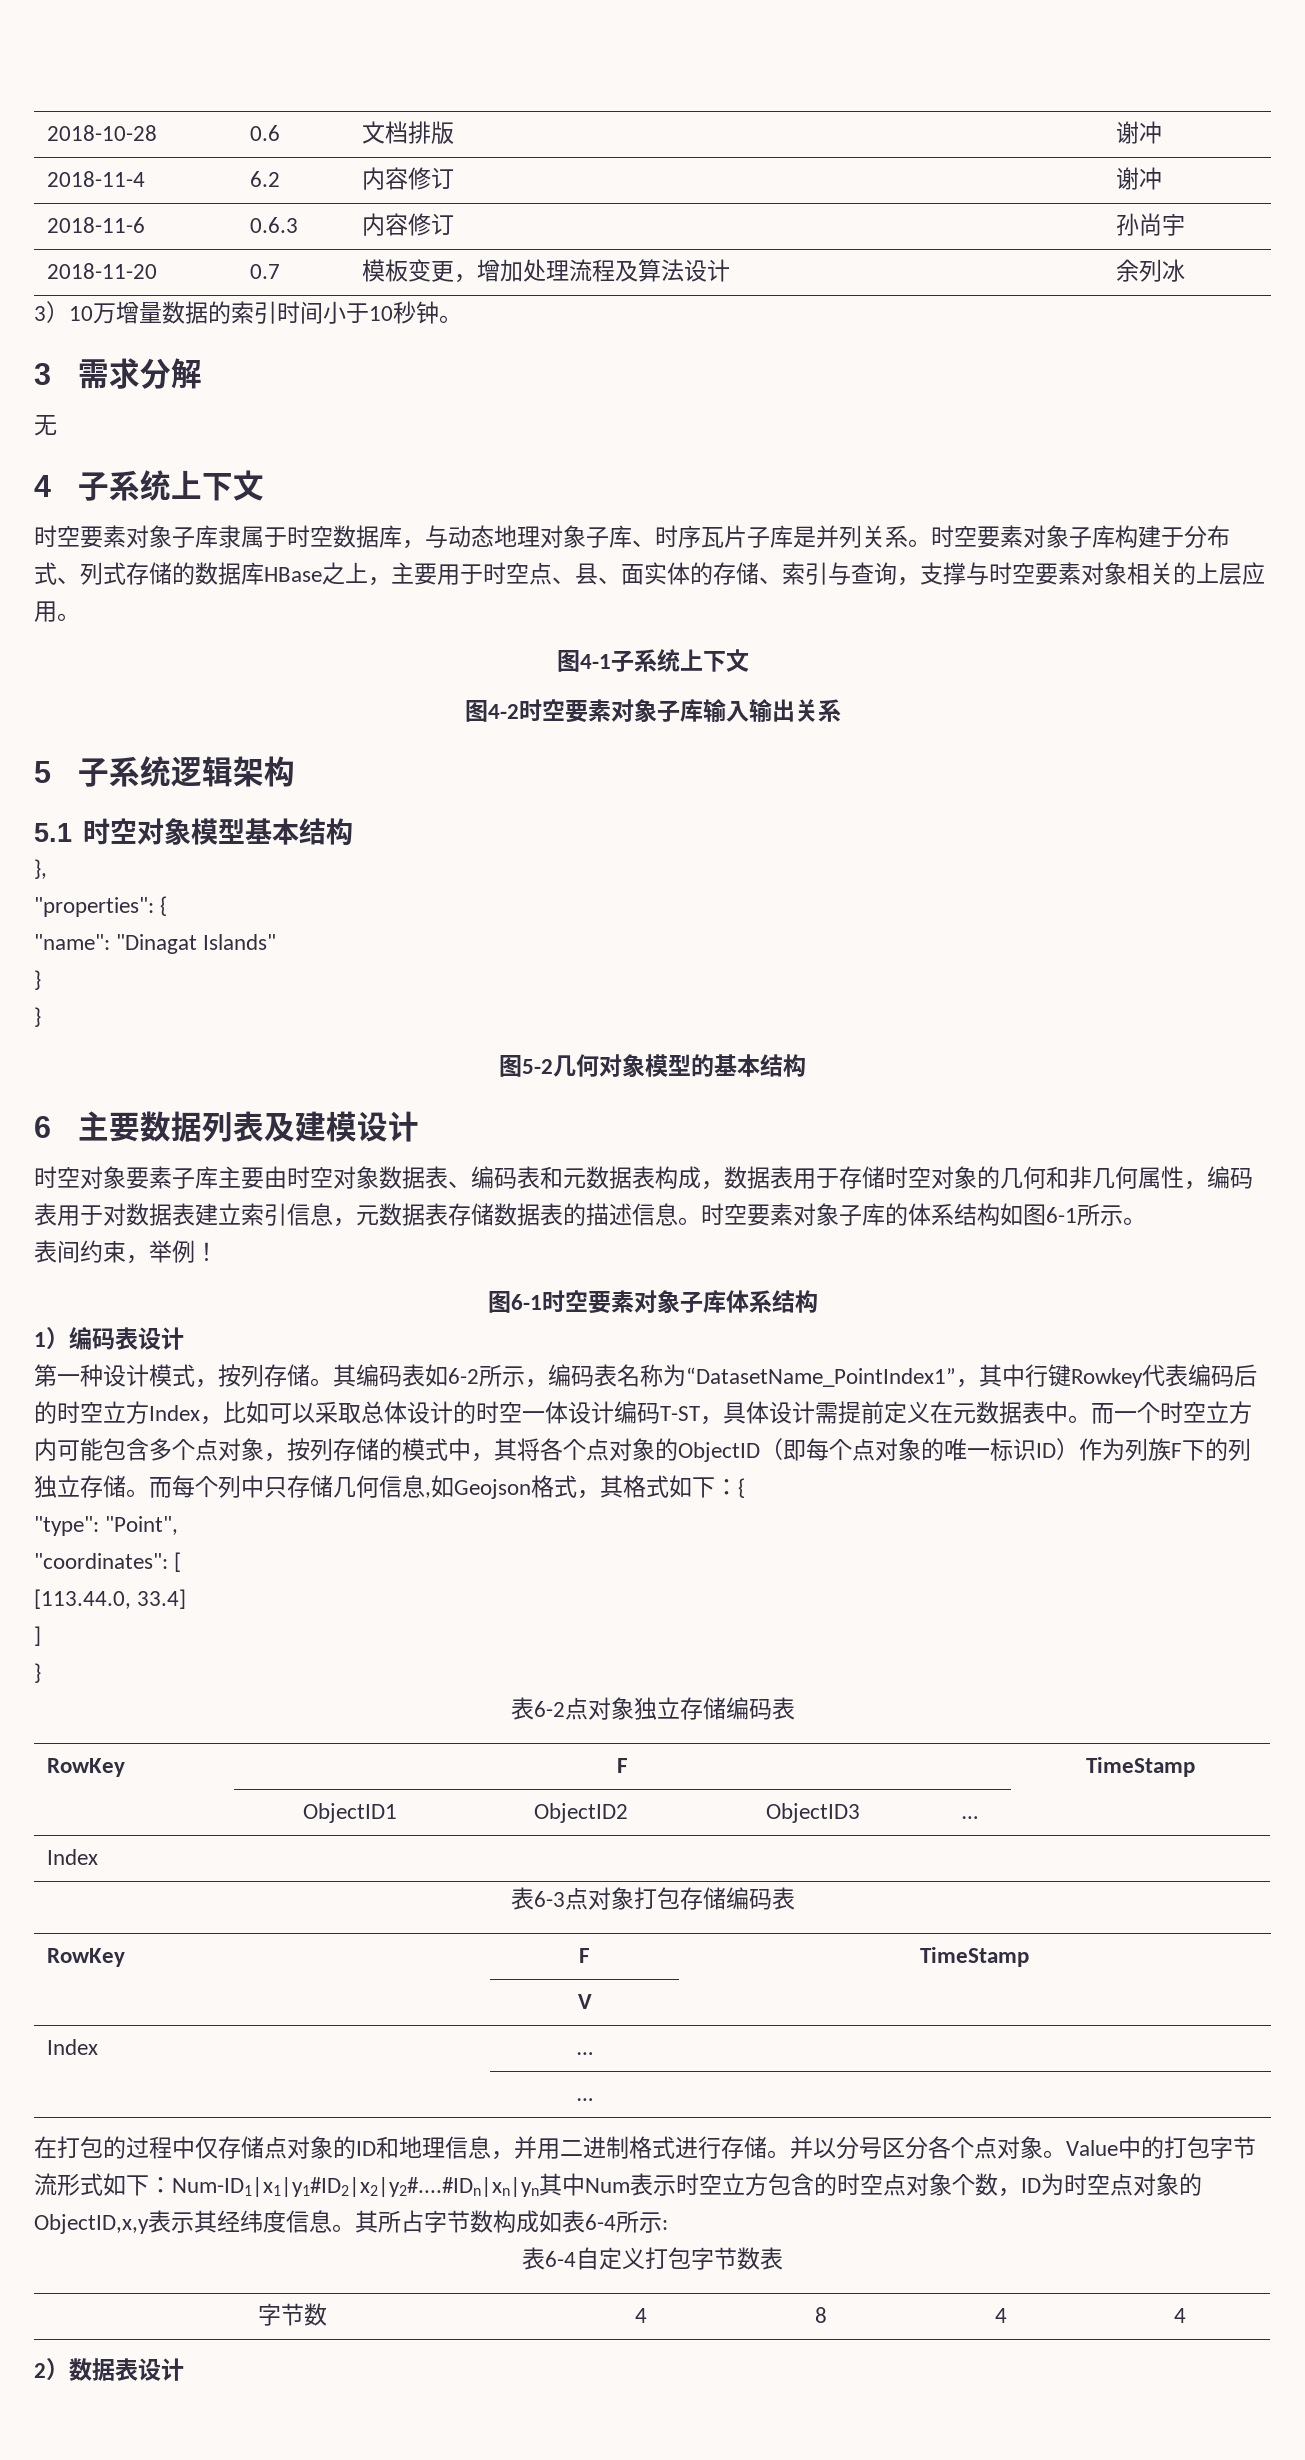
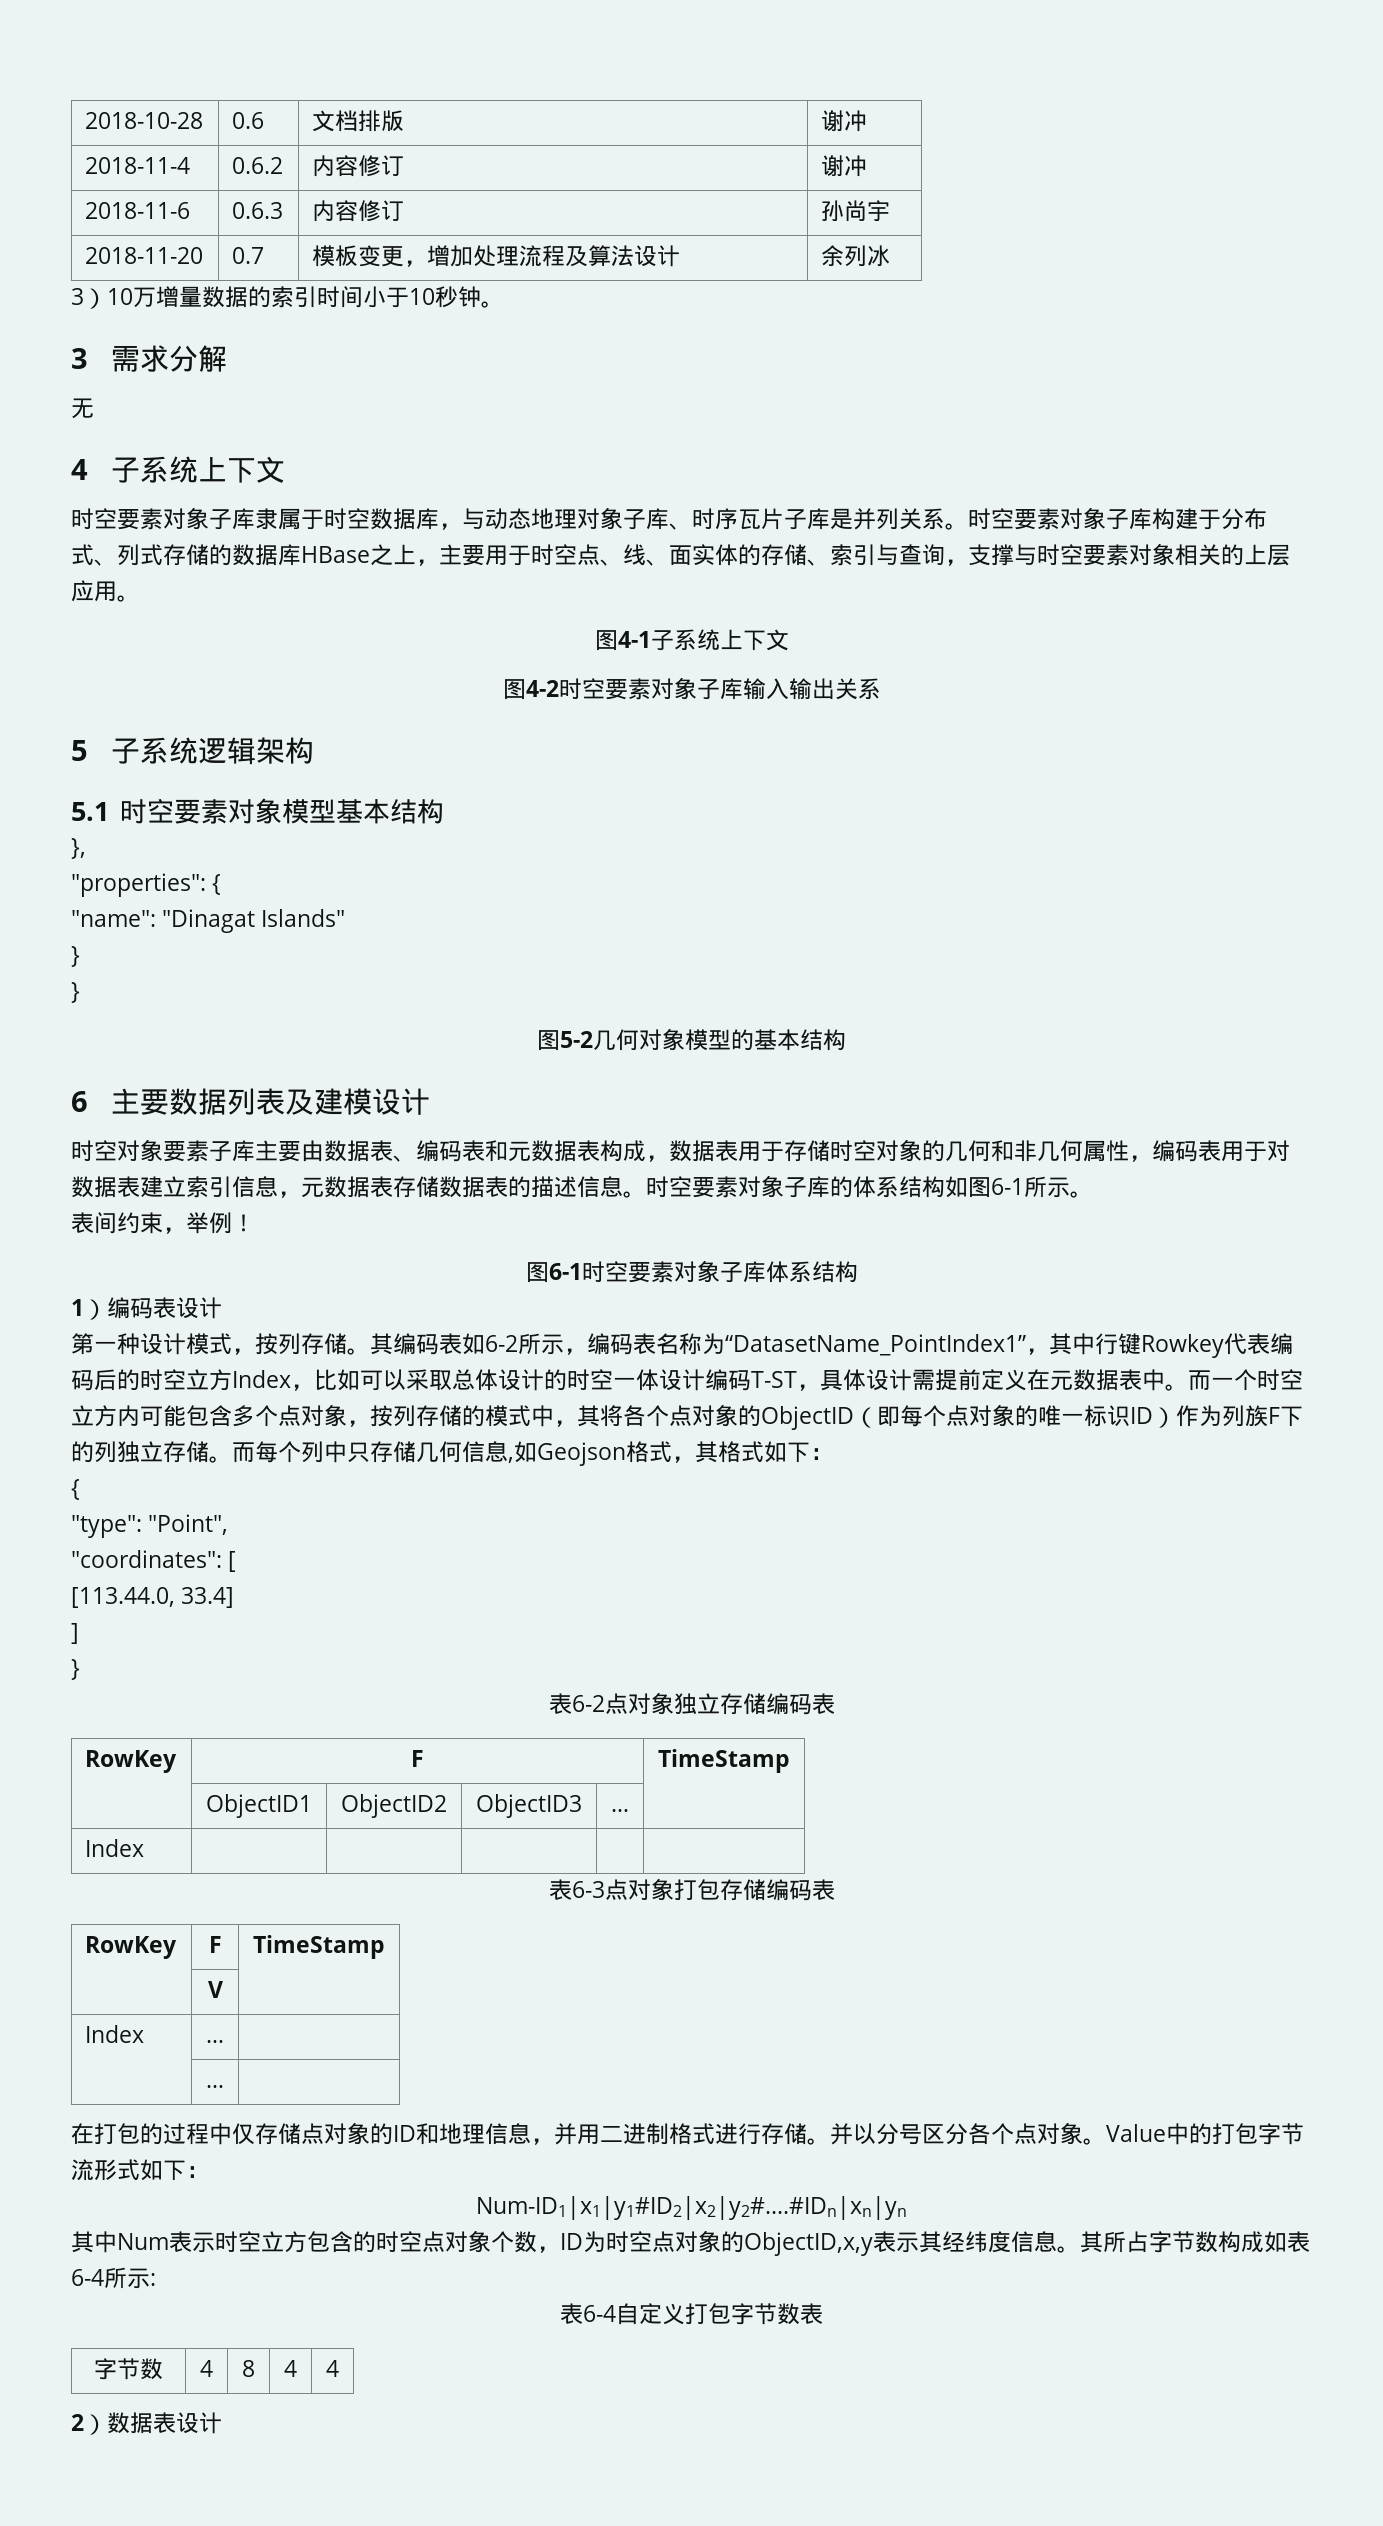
- 2018-11-4 | 6.2 | 内容修订 | 谢冲
+ 2018-11-4 | 0.6.2 | 内容修订 | 谢冲
- 时空要素对象子库构建于分布式、列式存储的数据库HBase之上，主要用于时空点、县、面实体的存储、索引与查询，支撑与时空要素对象相关的上层应用。
+ 时空要素对象子库构建于分布式、列式存储的数据库HBase之上，主要用于时空点、线、面实体的存储、索引与查询，支撑与时空要素对象相关的上层应用。
- 5.1时空对象模型基本结构
+ 5.1时空要素对象模型基本结构
- 时空对象要素子库主要由时空对象数据表、编码表和元数据表构成，数据表用于存储时空对象的几何和非几何属性，编码表用于对数据表建立索引信息，元数据表存储数据表的描述信息。
+ 时空对象要素子库主要由数据表、编码表和元数据表构成，数据表用于存储时空对象的几何和非几何属性，编码表用于对数据表建立索引信息，元数据表存储数据表的描述信息。
- 而每个列中只存储几何信息,如Geojson格式，其格式如下：{
+ 而每个列中只存储几何信息,如Geojson格式，其格式如下：
+ {
- Value中的打包字节流形式如下：Num-ID1|x1|y1#ID2|x2|y2#....#IDn|xn|yn其中Num表示时空立方包含的时空点对象个数，ID为时空点对象的ObjectID,x,y表示其经纬度信息。
+ Value中的打包字节流形式如下：
+ Num-ID1|x1|y1#ID2|x2|y2#....#IDn|xn|yn
+ 其中Num表示时空立方包含的时空点对象个数，ID为时空点对象的ObjectID,x,y表示其经纬度信息。

